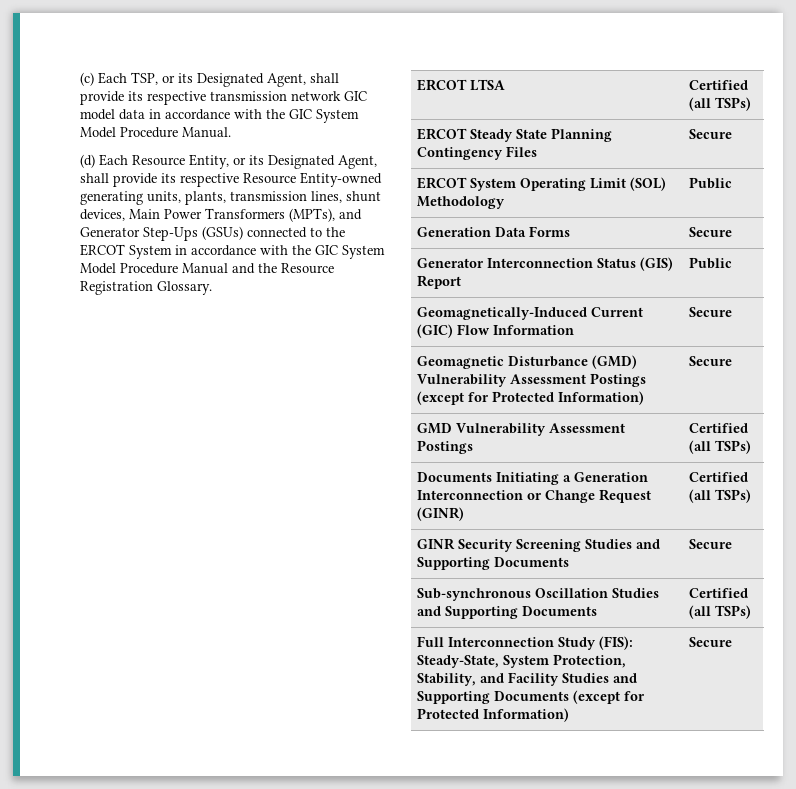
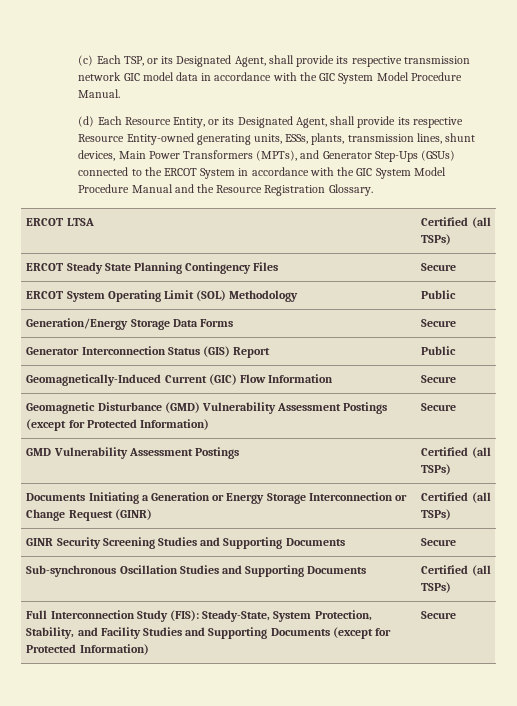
- (d) Each Resource Entity, or its Designated Agent, shall provide its respective Resource Entity-owned generating units, plants, transmission lines, shunt devices, Main Power Transformers (MPTs), and Generator Step-Ups (GSUs) connected to the ERCOT System in accordance with the GIC System Model Procedure Manual and the Resource Registration Glossary.
+ (d) Each Resource Entity, or its Designated Agent, shall provide its respective Resource Entity-owned generating units, ESSs, plants, transmission lines, shunt devices, Main Power Transformers (MPTs), and Generator Step-Ups (GSUs) connected to the ERCOT System in accordance with the GIC System Model Procedure Manual and the Resource Registration Glossary.
- Generation Data Forms | Secure
+ Generation/Energy Storage Data Forms | Secure
- Documents Initiating a Generation Interconnection or Change Request (GINR) | Certified (all TSPs)
+ Documents Initiating a Generation or Energy Storage Interconnection or Change Request (GINR) | Certified (all TSPs)

